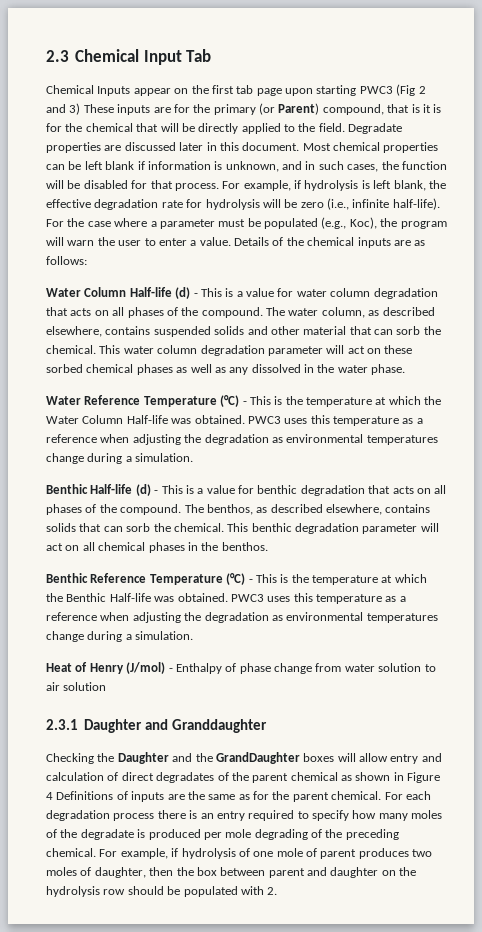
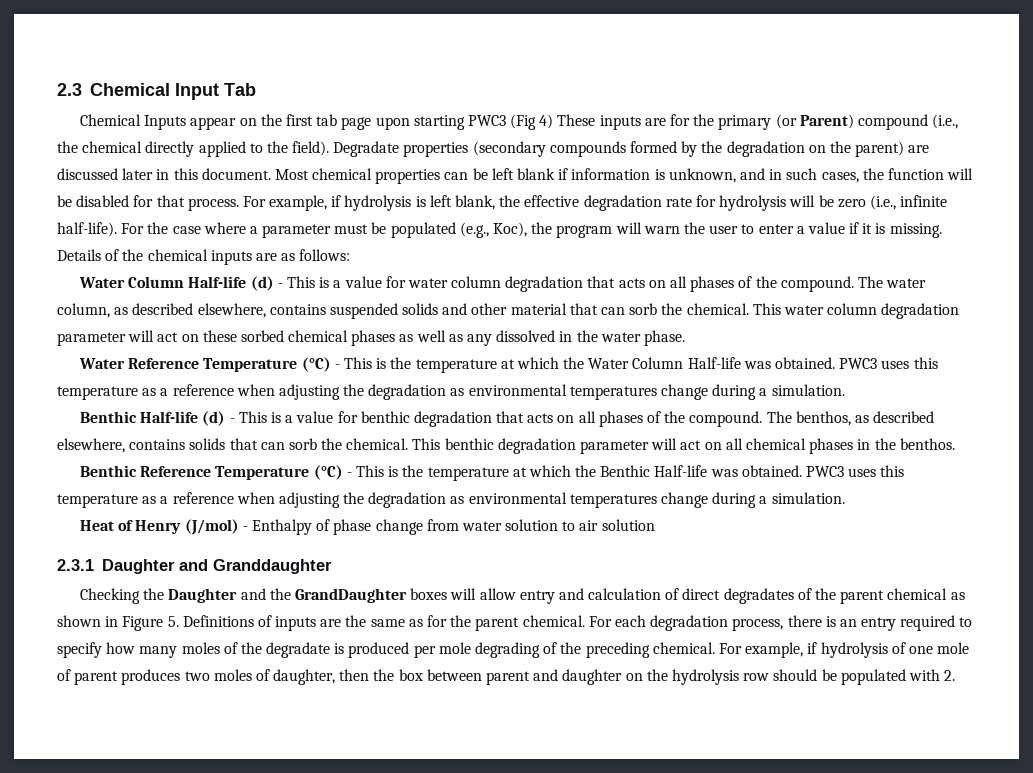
- Chemical Inputs appear on the first tab page upon starting PWC3 (Fig 2 and 3) These inputs are for the primary (or Parent) compound, that is it is for the chemical that will be directly applied to the field.
+ Chemical Inputs appear on the first tab page upon starting PWC3 (Fig 4) These inputs are for the primary (or Parent) compound (i.e., the chemical directly applied to the field).
- Degradate properties are discussed later in this document.
+ Degradate properties (secondary compounds formed by the degradation on the parent) are discussed later in this document.
- For the case where a parameter must be populated (e.g., Koc), the program will warn the user to enter a value.
+ For the case where a parameter must be populated (e.g., Koc), the program will warn the user to enter a value if it is missing.
- Checking the Daughter and the GrandDaughter boxes will allow entry and calculation of direct degradates of the parent chemical as shown in Figure 4 Definitions of inputs are the same as for the parent chemical.
+ Checking the Daughter and the GrandDaughter boxes will allow entry and calculation of direct degradates of the parent chemical as shown in Figure 5. Definitions of inputs are the same as for the parent chemical.
- For each degradation process there is an entry required to specify how many moles of the degradate is produced per mole degrading of the preceding chemical.
+ For each degradation process, there is an entry required to specify how many moles of the degradate is produced per mole degrading of the preceding chemical.

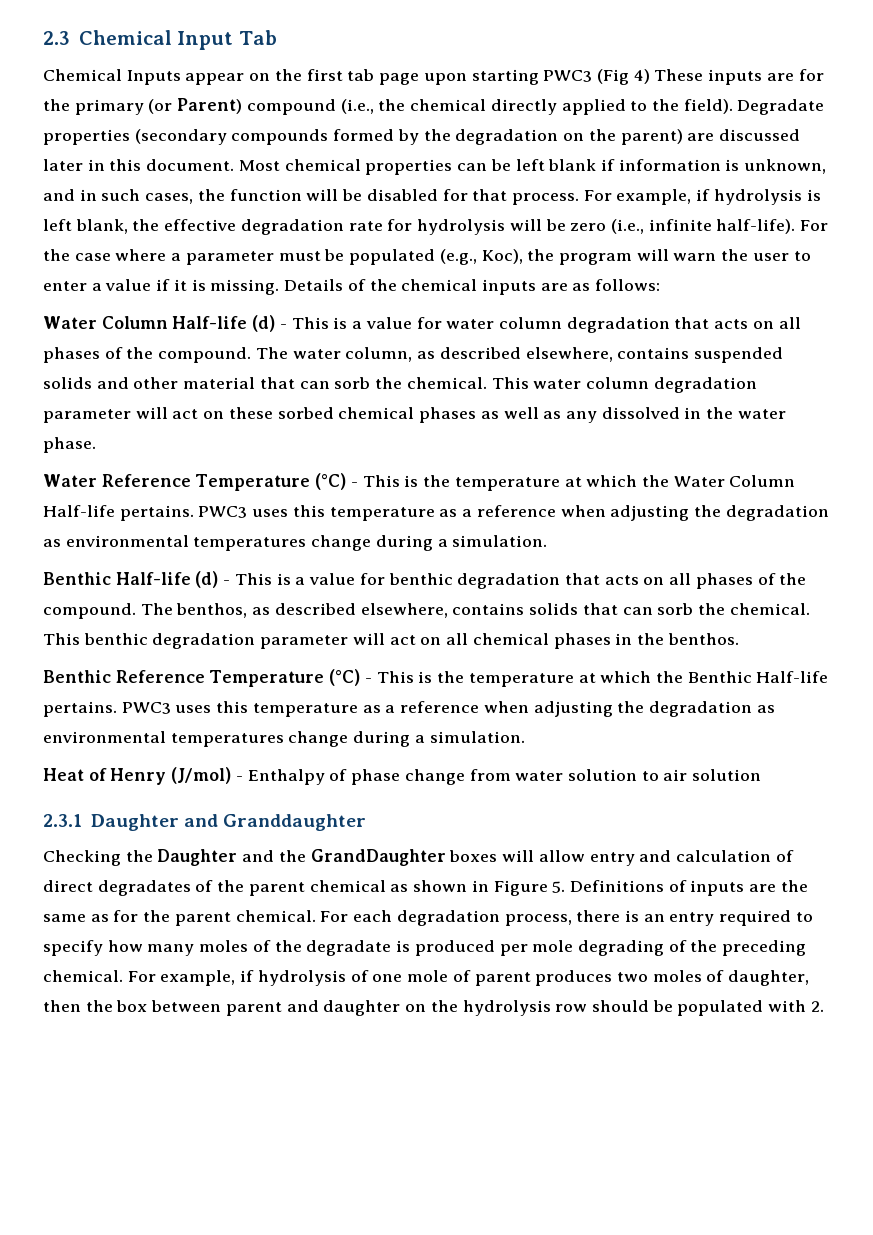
- Water Reference Temperature (°C) - This is the temperature at which the Water Column Half-life was obtained.
+ Water Reference Temperature (°C) - This is the temperature at which the Water Column Half-life pertains.
- Benthic Reference Temperature (°C) - This is the temperature at which the Benthic Half-life was obtained.
+ Benthic Reference Temperature (°C) - This is the temperature at which the Benthic Half-life pertains.

